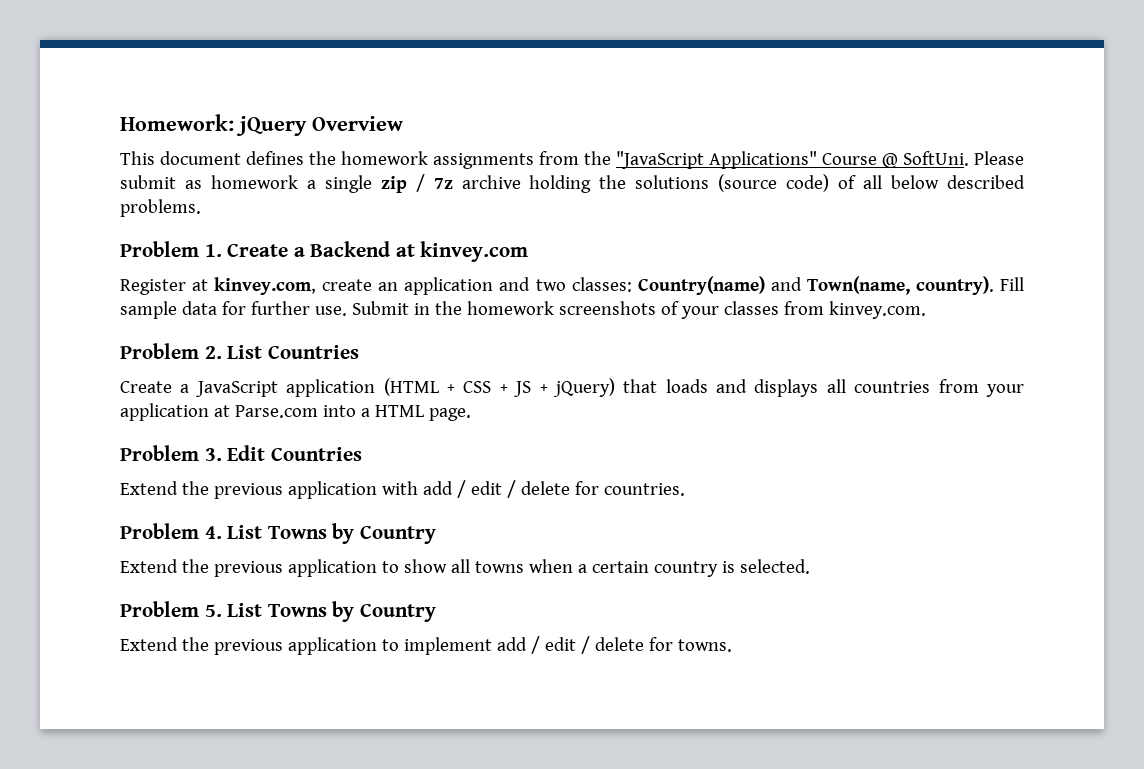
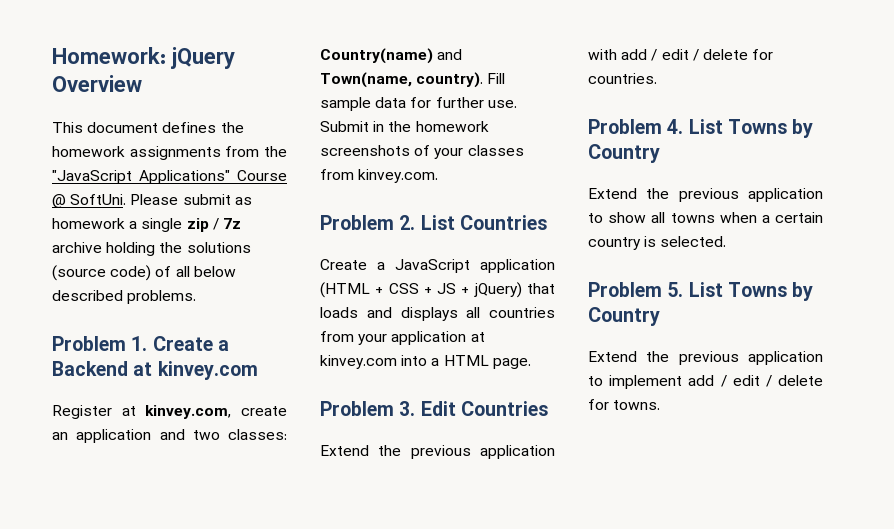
- Create a JavaScript application (HTML + CSS + JS + jQuery) that loads and displays all countries from your application at Parse.com into a HTML page.
+ Create a JavaScript application (HTML + CSS + JS + jQuery) that loads and displays all countries from your application at kinvey.com into a HTML page.

